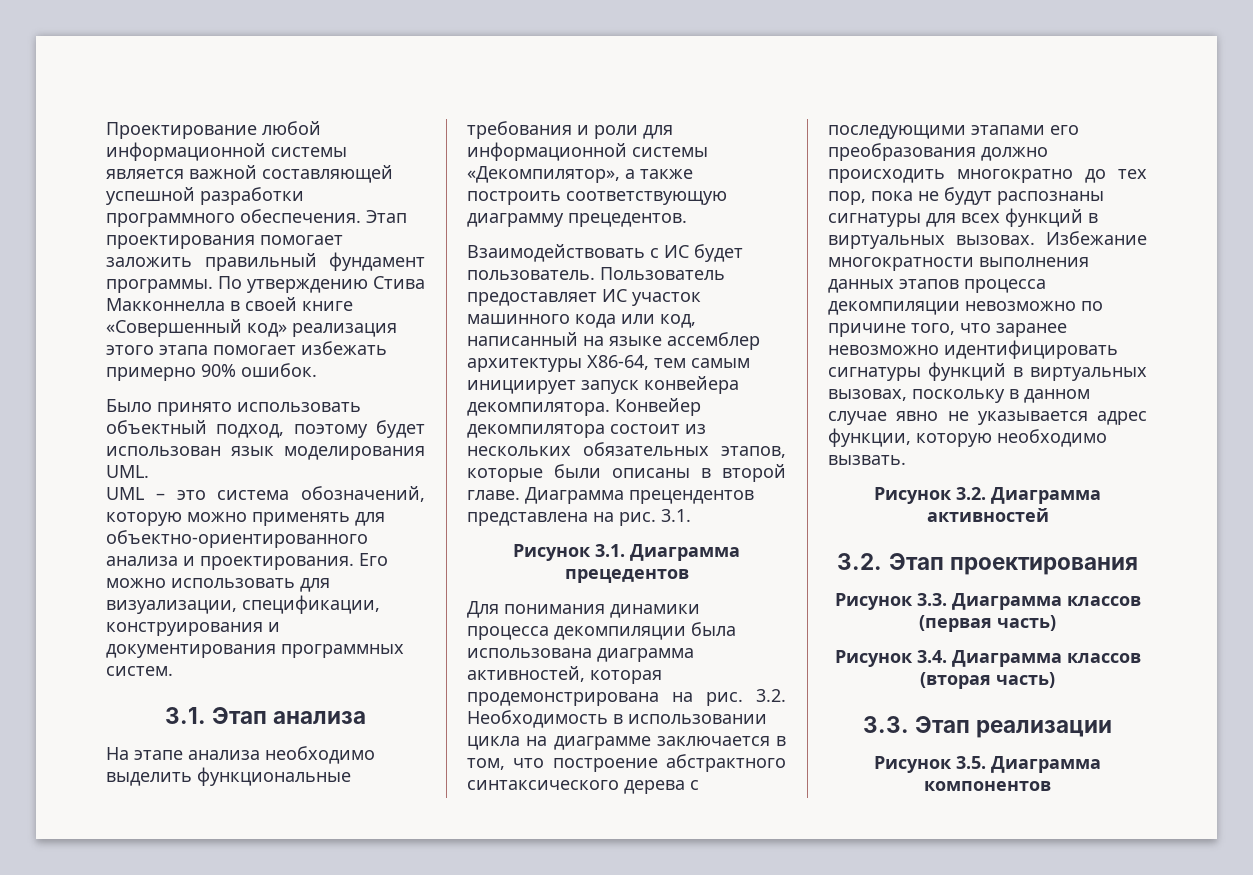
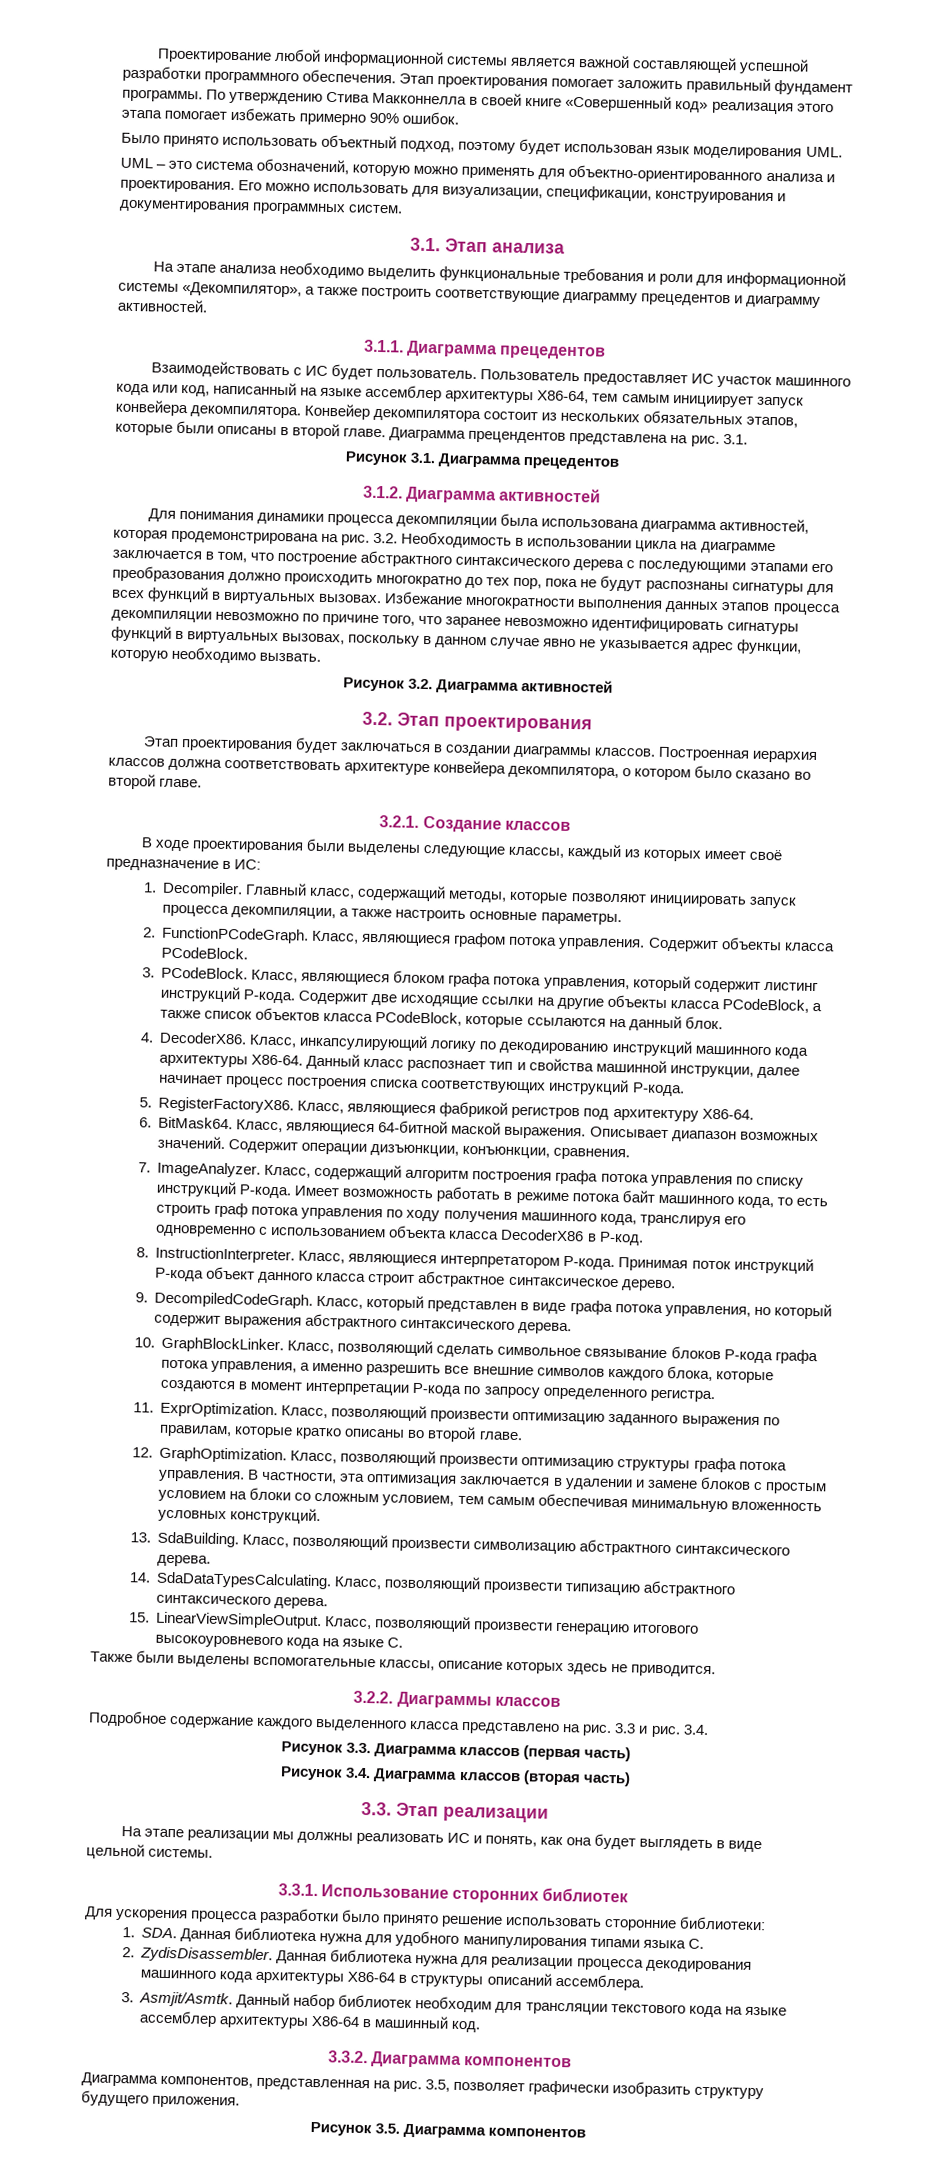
- На этапе анализа необходимо выделить функциональные требования и роли для информационной системы «Декомпилятор», а также построить соответствующую диаграмму прецедентов.
+ На этапе анализа необходимо выделить функциональные требования и роли для информационной системы «Декомпилятор», а также построить соответствующие диаграмму прецедентов и диаграмму активностей.
+ 3.1.1. Диаграмма прецедентов
+ 3.1.2. Диаграмма активностей
+ Этап проектирования будет заключаться в создании диаграммы классов. Построенная иерархия классов должна соответствовать архитектуре конвейера декомпилятора, о котором было сказано во второй главе.
+ 3.2.1. Создание классов
+ В ходе проектирования были выделены следующие классы, каждый из которых имеет своё предназначение в ИС:
+ 1. Decompiler. Главный класс, содержащий методы, которые позволяют инициировать запуск процесса декомпиляции, а также настроить основные параметры.
+ 2. FunctionPCodeGraph. Класс, являющиеся графом потока управления. Содержит объекты класса PCodeBlock.
+ 3. PCodeBlock. Класс, являющиеся блоком графа потока управления, который содержит листинг инструкций P-кода. Содержит две исходящие ссылки на другие объекты класса PCodeBlock, а также список объектов класса PCodeBlock, которые ссылаются на данный блок.
+ 4. DecoderX86. Класс, инкапсулирующий логику по декодированию инструкций машинного кода архитектуры X86-64. Данный класс распознает тип и свойства машинной инструкции, далее начинает процесс построения списка соответствующих инструкций P-кода.
+ 5. RegisterFactoryX86. Класс, являющиеся фабрикой регистров под архитектуру X86-64.
+ 6. BitMask64. Класс, являющиеся 64-битной маской выражения. Описывает диапазон возможных значений. Содержит операции дизъюнкции, конъюнкции, сравнения.
+ 7. ImageAnalyzer. Класс, содержащий алгоритм построения графа потока управления по списку инструкций P-кода. Имеет возможность работать в режиме потока байт машинного кода, то есть строить граф потока управления по ходу получения машинного кода, транслируя его одновременно с использованием объекта класса DecoderX86 в P-код.
+ 8. InstructionInterpreter. Класс, являющиеся интерпретатором P-кода. Принимая поток инструкций P-кода объект данного класса строит абстрактное синтаксическое дерево.
+ 9. DecompiledCodeGraph. Класс, который представлен в виде графа потока управления, но который содержит выражения абстрактного синтаксического дерева.
+ 10. GraphBlockLinker. Класс, позволяющий сделать символьное связывание блоков P-кода графа потока управления, а именно разрешить все внешние символов каждого блока, которые создаются в момент интерпретации P-кода по запросу определенного регистра.
+ 11. ExprOptimization. Класс, позволяющий произвести оптимизацию заданного выражения по правилам, которые кратко описаны во второй главе.
+ 12. GraphOptimization. Класс, позволяющий произвести оптимизацию структуры графа потока управления. В частности, эта оптимизация заключается в удалении и замене блоков с простым условием на блоки со сложным условием, тем самым обеспечивая минимальную вложенность условных конструкций.
+ 13. SdaBuilding. Класс, позволяющий произвести символизацию абстрактного синтаксического дерева.
+ 14. SdaDataTypesCalculating. Класс, позволяющий произвести типизацию абстрактного синтаксического дерева.
+ 15. LinearViewSimpleOutput. Класс, позволяющий произвести генерацию итогового высокоуровневого кода на языке C.
+ Также были выделены вспомогательные классы, описание которых здесь не приводится.
+ 3.2.2. Диаграммы классов
+ Подробное содержание каждого выделенного класса представлено на рис. 3.3 и рис. 3.4.
+ На этапе реализации мы должны реализовать ИС и понять, как она будет выглядеть в виде цельной системы.
+ 3.3.1. Использование сторонних библиотек
+ Для ускорения процесса разработки было принято решение использовать сторонние библиотеки:
+ 1. SDA. Данная библиотека нужна для удобного манипулирования типами языка C.
+ 2. ZydisDisassembler. Данная библиотека нужна для реализации процесса декодирования машинного кода архитектуры X86-64 в структуры описаний ассемблера.
+ 3. Asmjit/Asmtk. Данный набор библиотек необходим для трансляции текстового кода на языке ассемблер архитектуры X86-64 в машинный код.
+ 3.3.2. Диаграмма компонентов
+ Диаграмма компонентов, представленная на рис. 3.5, позволяет графически изобразить структуру будущего приложения.

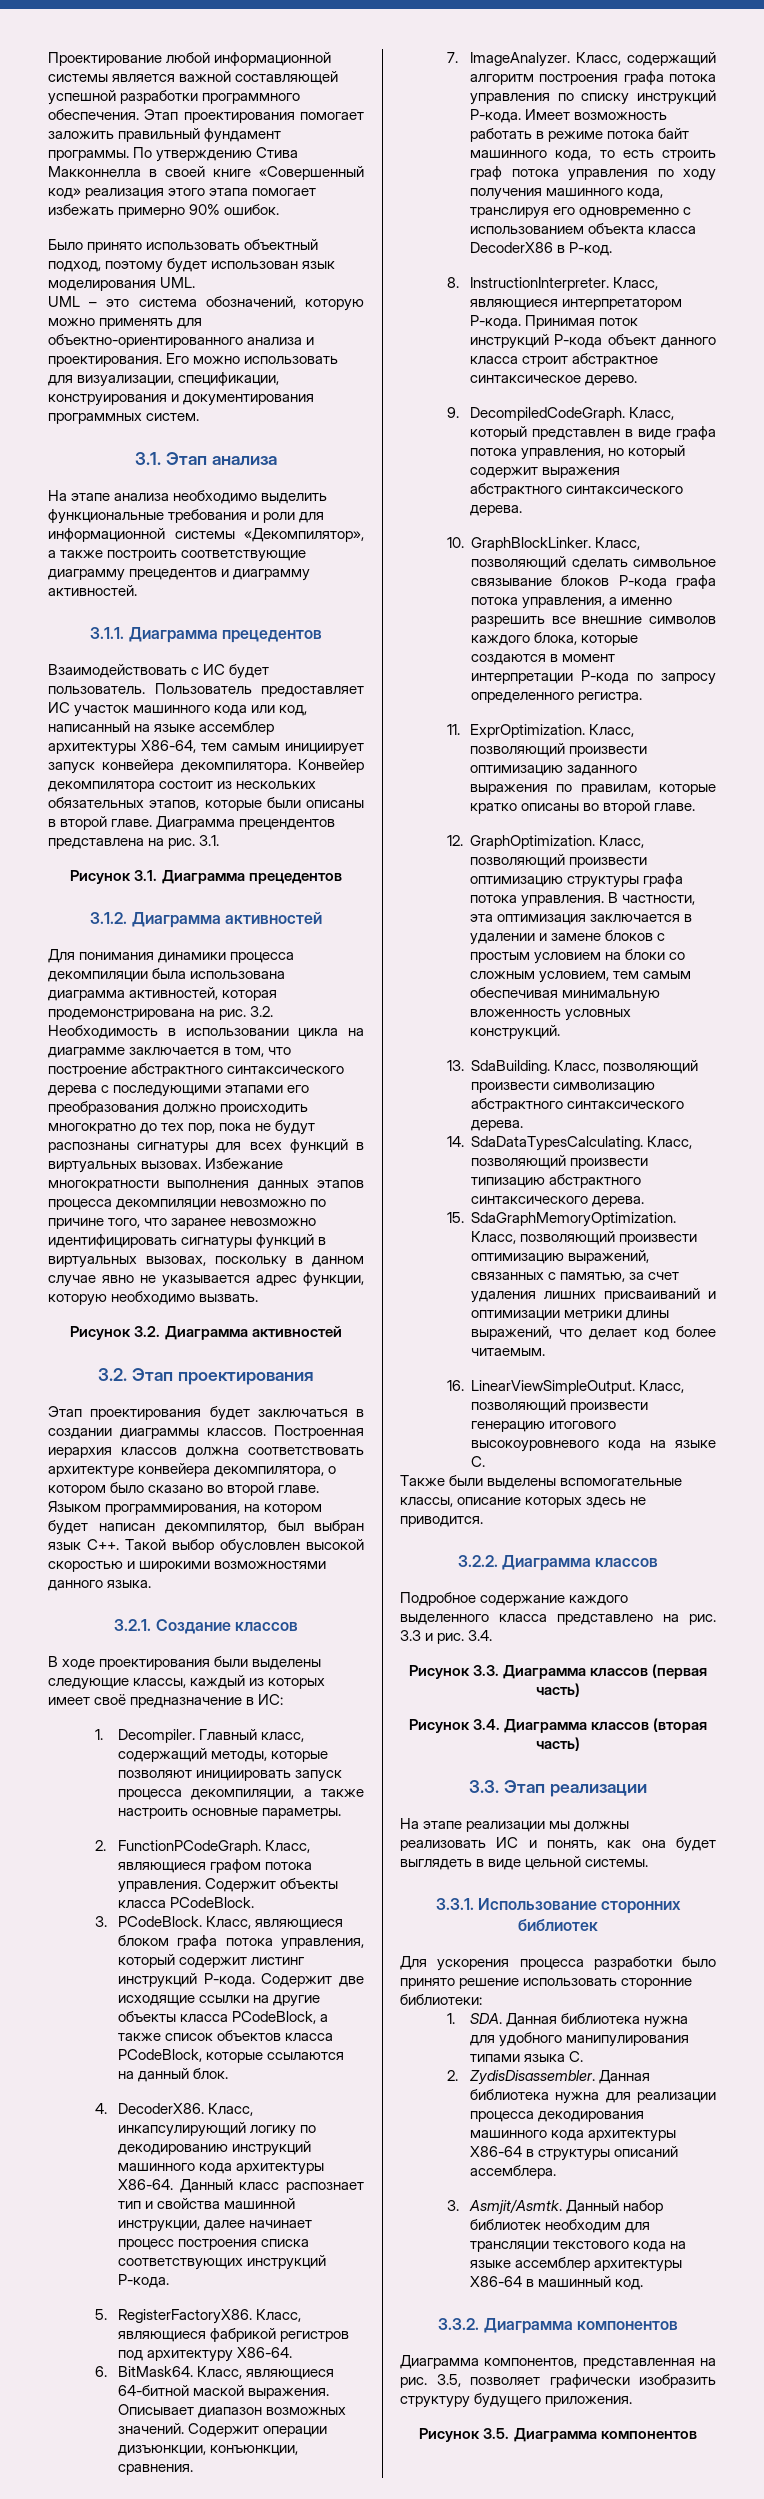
+ Языком программирования, на котором будет написан декомпилятор, был выбран язык C++. Такой выбор обусловлен высокой скоростью и широкими возможностями данного языка.
- 15. LinearViewSimpleOutput.
+ 15. SdaGraphMemoryOptimization. Класс, позволяющий произвести оптимизацию выражений, связанных с памятью, за счет удаления лишних присваиваний и оптимизации метрики длины выражений, что делает код более читаемым.
+ 16. LinearViewSimpleOutput.
- 3.2.2. Диаграммы классов
+ 3.2.2. Диаграмма классов

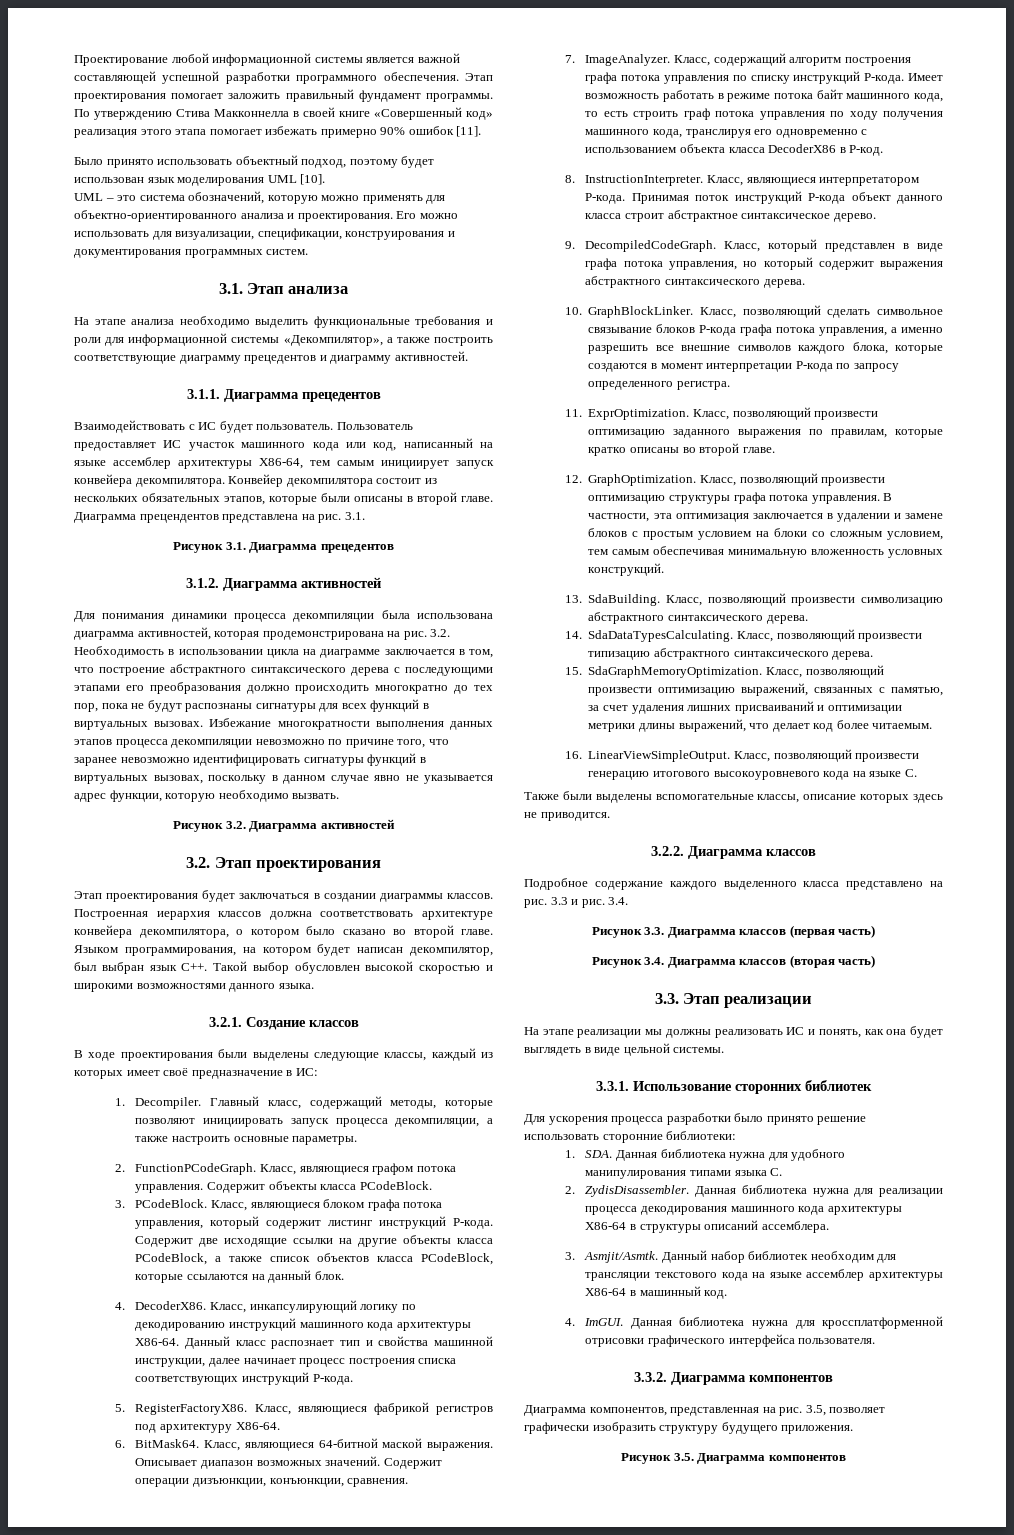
- По утверждению Стива Макконнелла в своей книге «Совершенный код» реализация этого этапа помогает избежать примерно 90% ошибок.
+ По утверждению Стива Макконнелла в своей книге «Совершенный код» реализация этого этапа помогает избежать примерно 90% ошибок [11].
- Было принято использовать объектный подход, поэтому будет использован язык моделирования UML.
+ Было принято использовать объектный подход, поэтому будет использован язык моделирования UML [10].
+ 4. ImGUI. Данная библиотека нужна для кроссплатформенной отрисовки графического интерфейса пользователя.

